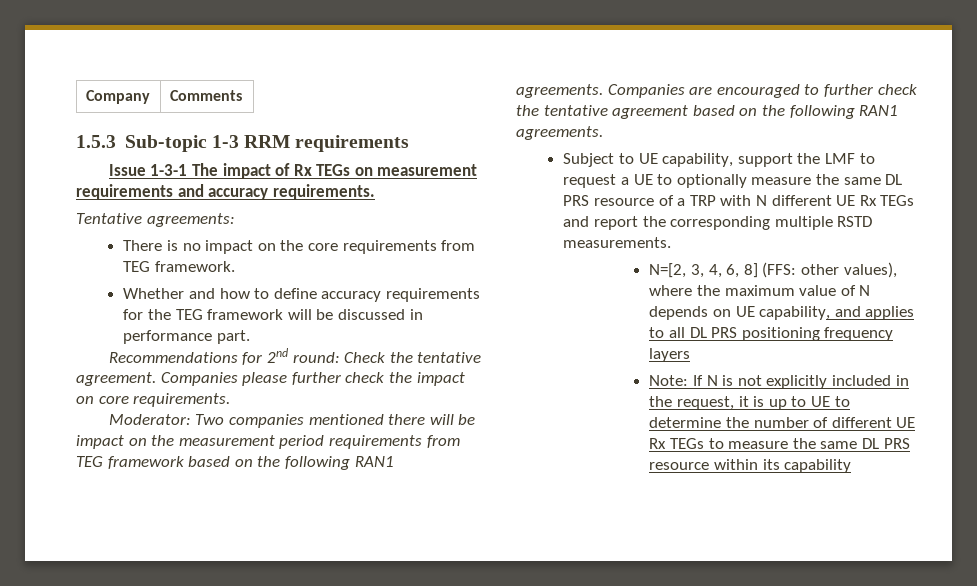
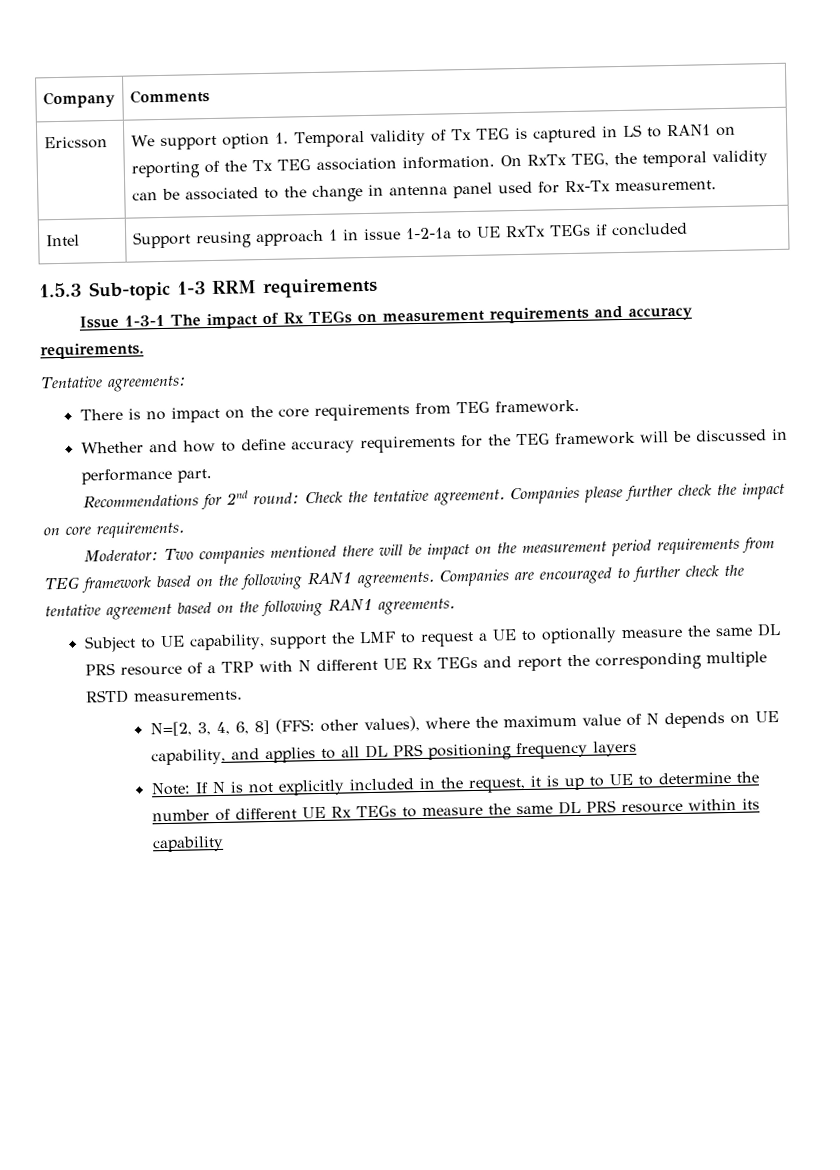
+ Ericsson | We support option 1. Temporal validity of Tx TEG is captured in LS to RAN1 on reporting of the Tx TEG association information. On RxTx TEG, the temporal validity can be associated to the change in antenna panel used for Rx-Tx measurement.
+ Intel | Support reusing approach 1 in issue 1-2-1a to UE RxTx TEGs if concluded

